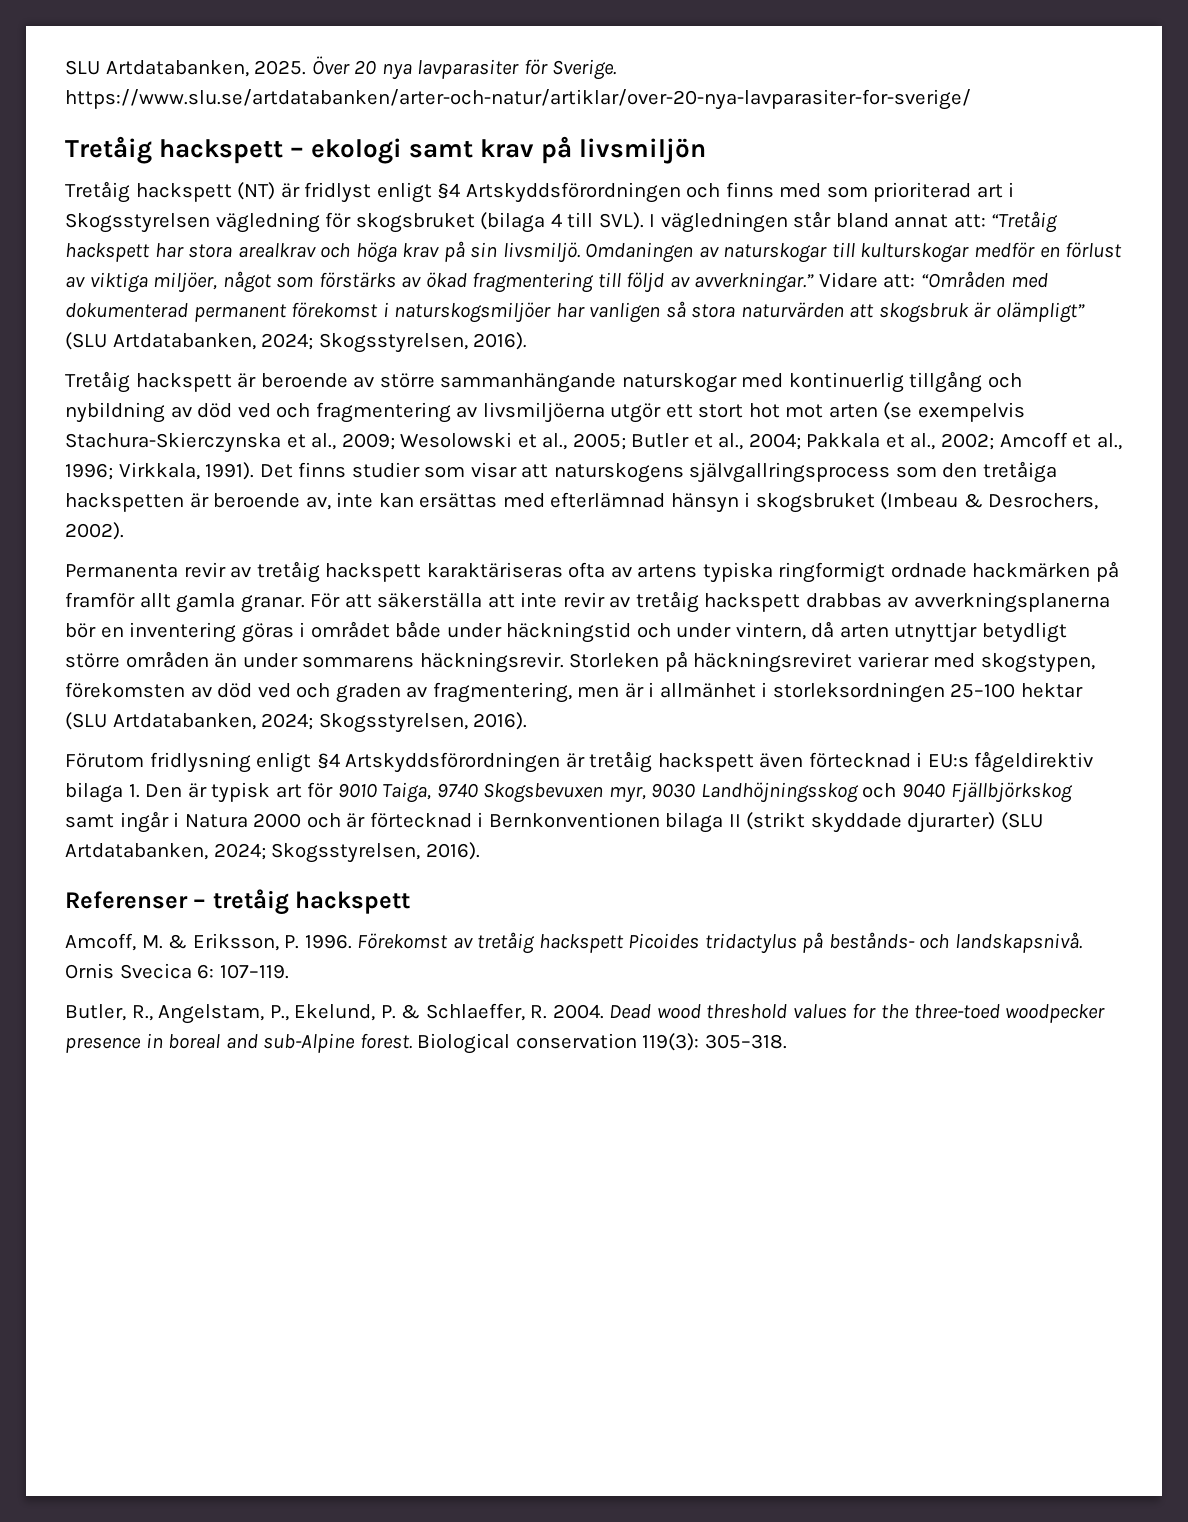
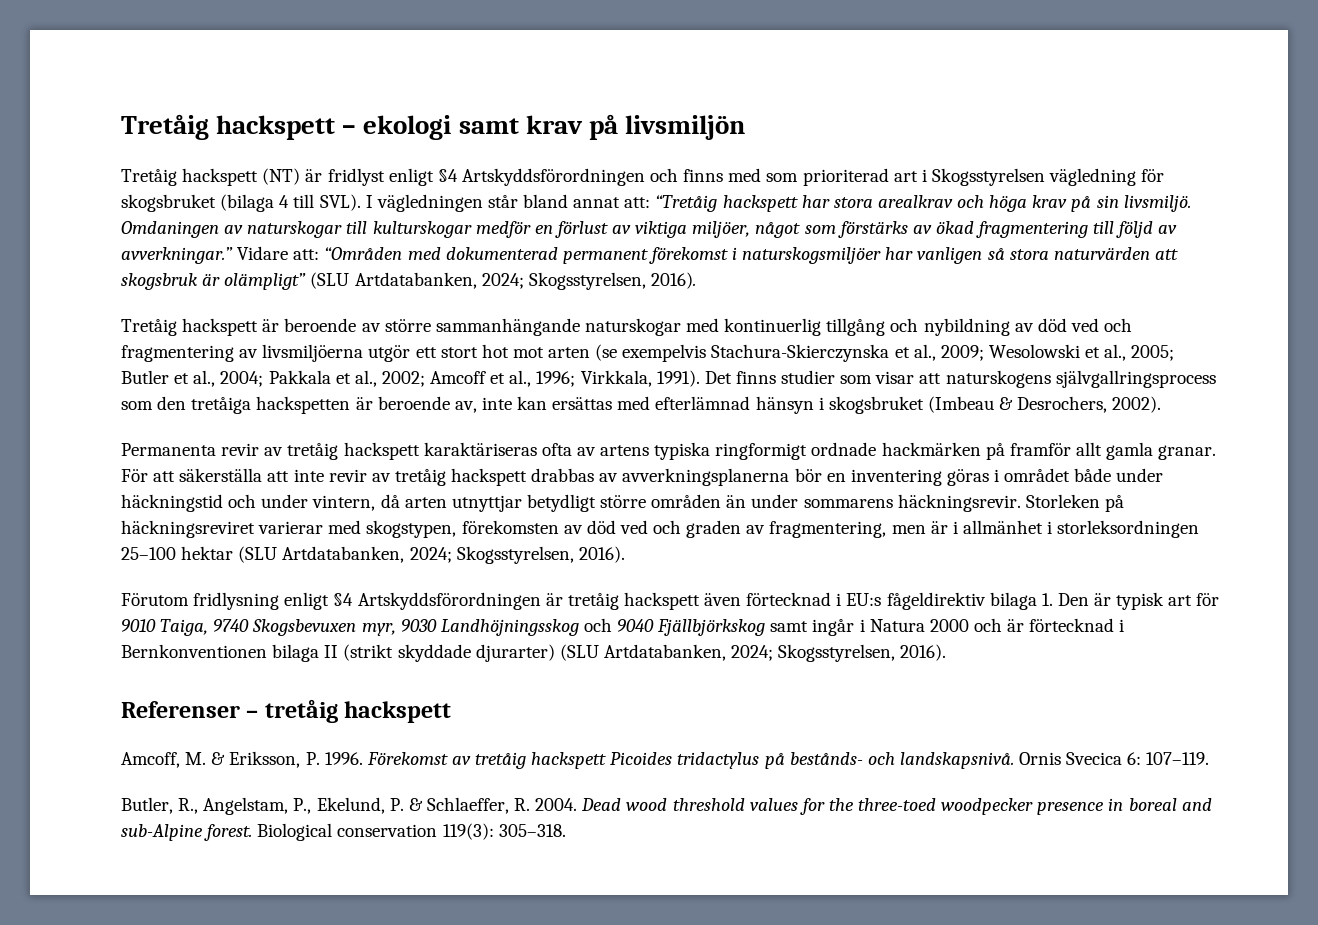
- SLU Artdatabanken, 2025. Över 20 nya lavparasiter för Sverige. https://www.slu.se/artdatabanken/arter-och-natur/artiklar/over-20-nya-lavparasiter-for-sverige/

